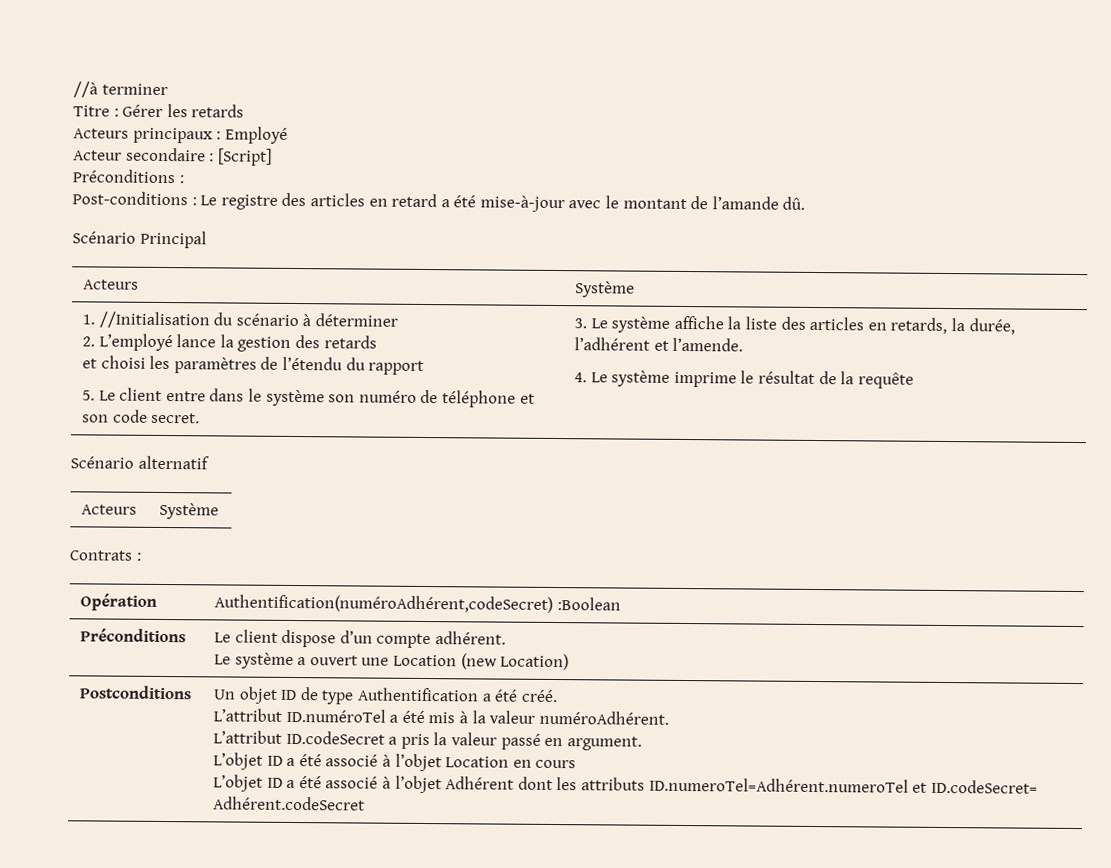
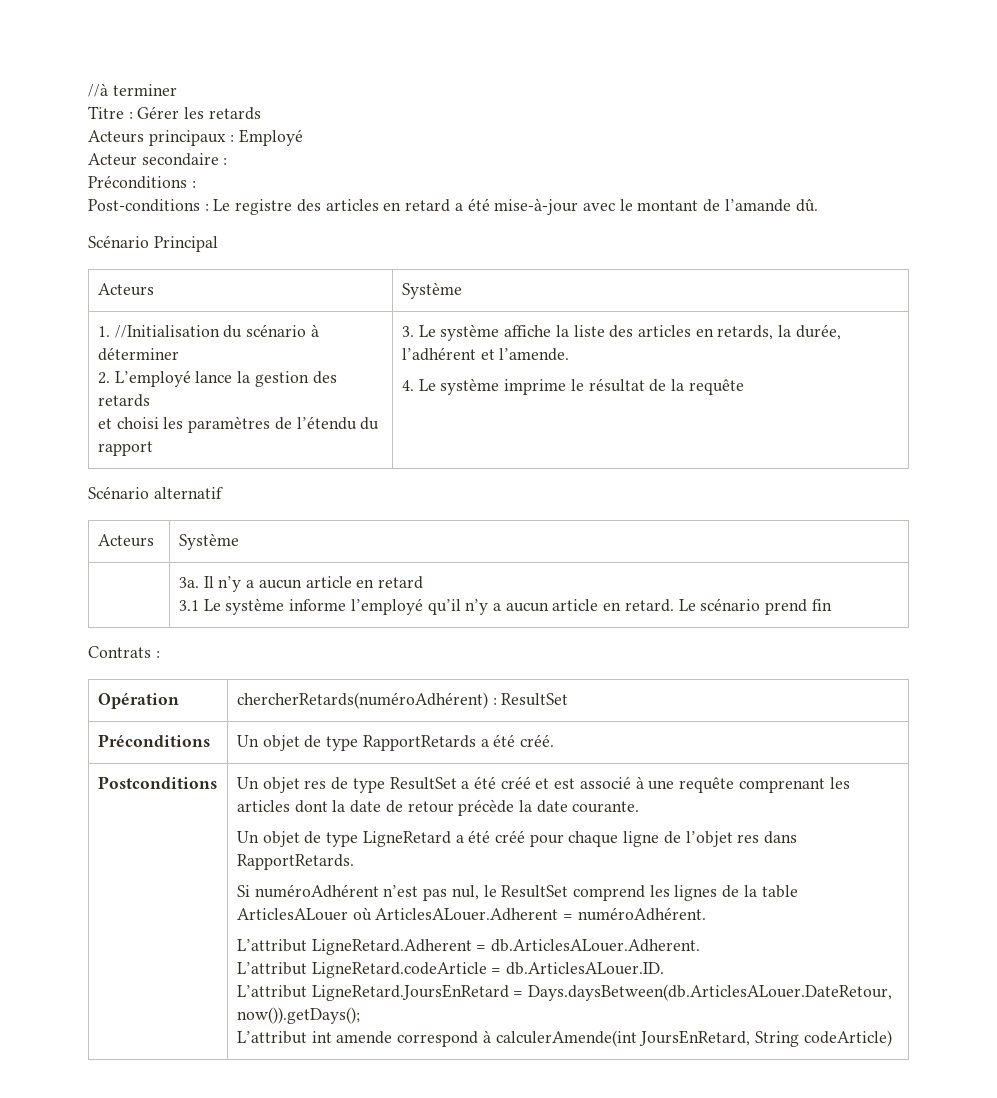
- Acteur secondaire : [Script]
+ Acteur secondaire :
- 5. Le client entre dans le système son numéro de téléphone et son code secret.
+ | 3a. Il n’y a aucun article en retard
+ 3.1 Le système informe l’employé qu’il n’y a aucun article en retard. Le scénario prend fin
  Contrats :
- Opération | Authentification(numéroAdhérent,codeSecret) :Boolean
- Préconditions | Le client dispose d’un compte adhérent.
- Le système a ouvert une Location (new Location)
+ Opération | chercherRetards(numéroAdhérent) : ResultSet
+ Préconditions | Un objet de type RapportRetards a été créé.
- Un objet ID de type Authentification a été créé.
- L’attribut ID.numéroTel a été mis à la valeur numéroAdhérent.
- L’attribut ID.codeSecret a pris la valeur passé en argument.
- L’objet ID a été associé à l’objet Location en cours
- L’objet ID a été associé à l’objet Adhérent dont les attributs ID.numeroTel=Adhérent.numeroTel et ID.codeSecret= Adhérent.codeSecret
+ Un objet res de type ResultSet a été créé et est associé à une requête comprenant les articles dont la date de retour précède la date courante.
+ Un objet de type LigneRetard a été créé pour chaque ligne de l’objet res dans RapportRetards.
+ Si numéroAdhérent n’est pas nul, le ResultSet comprend les lignes de la table ArticlesALouer où ArticlesALouer.Adherent = numéroAdhérent.
+ L’attribut LigneRetard.Adherent = db.ArticlesALouer.Adherent.
+ L’attribut LigneRetard.codeArticle = db.ArticlesALouer.ID.
+ L’attribut LigneRetard.JoursEnRetard = Days.daysBetween(db.ArticlesALouer.DateRetour, now()).getDays();
+ L’attribut int amende correspond à calculerAmende(int JoursEnRetard, String codeArticle)

